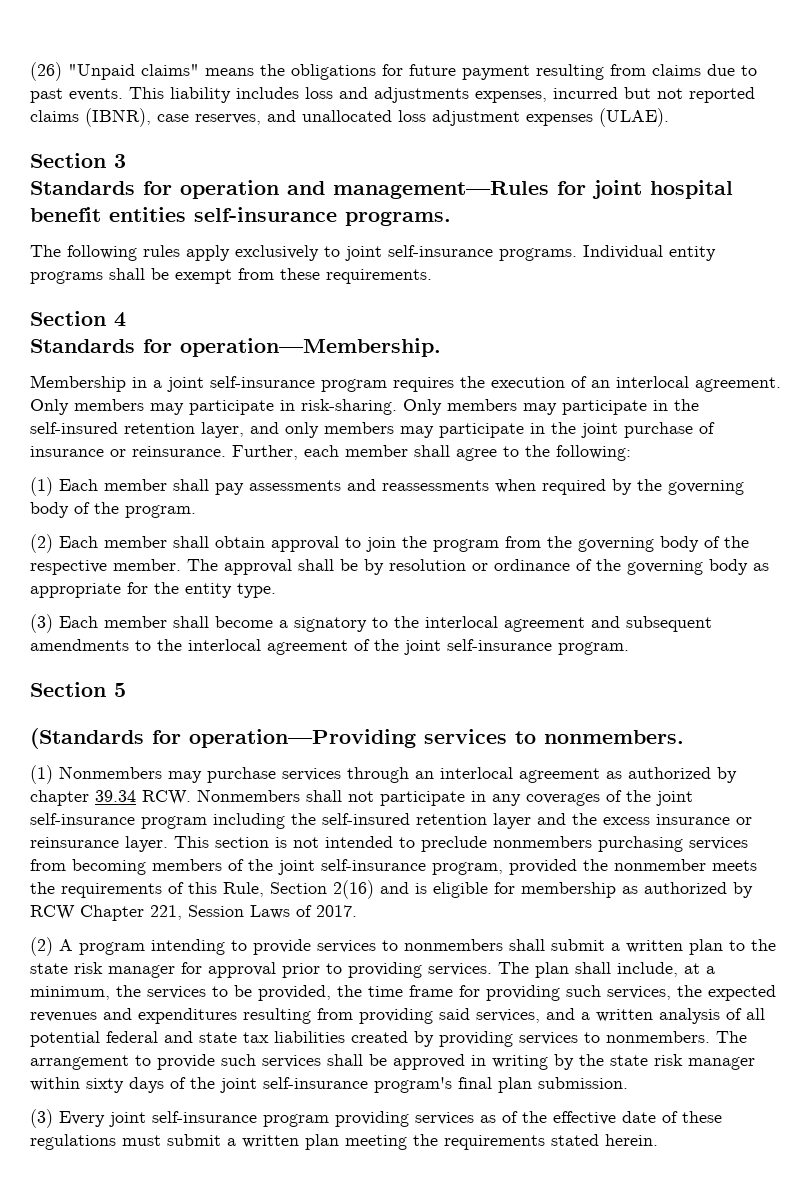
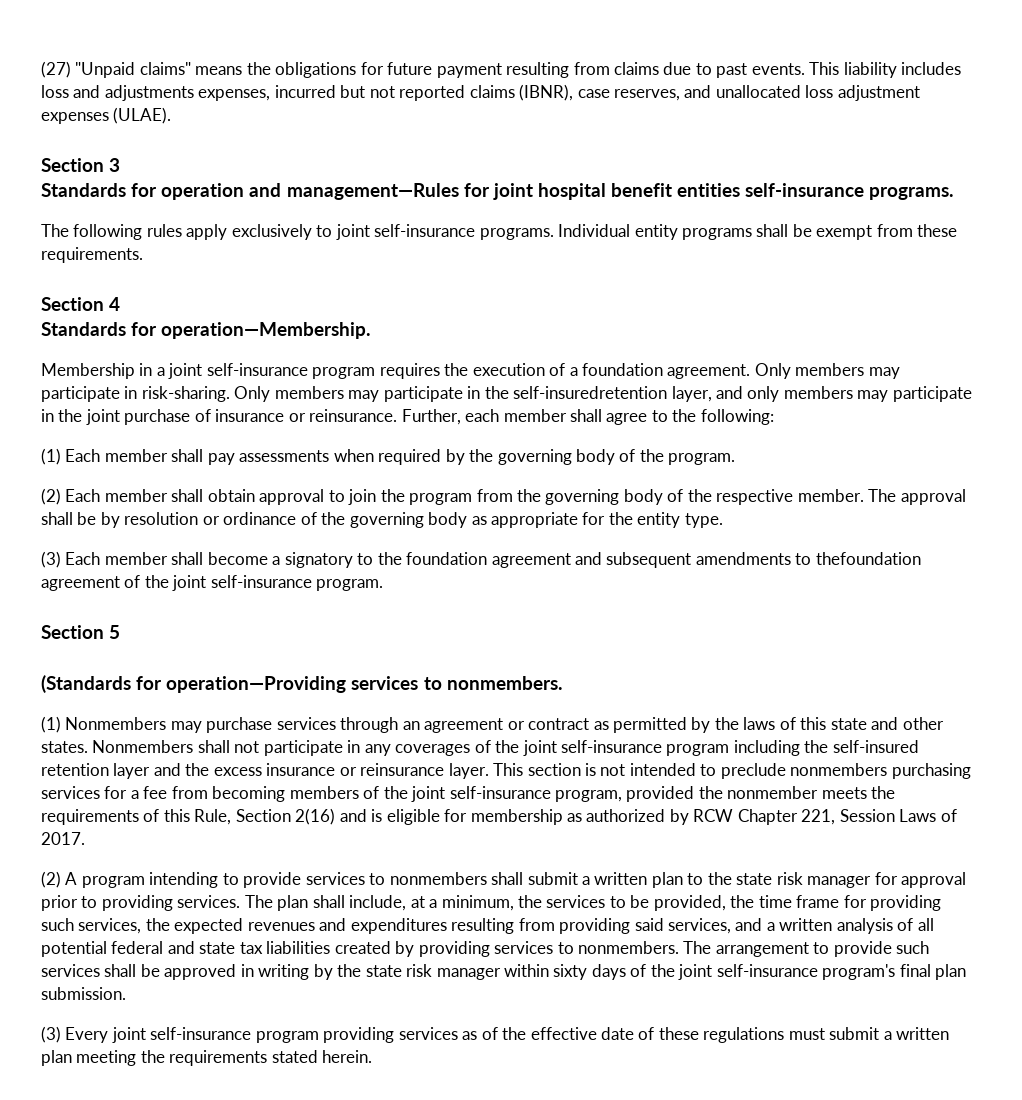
- (26) "Unpaid claims" means the obligations for future payment resulting from claims due to past events.
+ (27) "Unpaid claims" means the obligations for future payment resulting from claims due to past events.
- Membership in a joint self-insurance program requires the execution of an interlocal agreement.
+ Membership in a joint self-insurance program requires the execution of a foundation agreement.
- Only members may participate in the self-insured retention layer, and only members may participate in the joint purchase of insurance or reinsurance.
+ Only members may participate in the self-insuredretention layer, and only members may participate in the joint purchase of insurance or reinsurance.
- (1) Each member shall pay assessments and reassessments when required by the governing body of the program.
+ (1) Each member shall pay assessments when required by the governing body of the program.
- (3) Each member shall become a signatory to the interlocal agreement and subsequent amendments to the interlocal agreement of the joint self-insurance program.
+ (3) Each member shall become a signatory to the foundation agreement and subsequent amendments to thefoundation agreement of the joint self-insurance program.
- (1) Nonmembers may purchase services through an interlocal agreement as authorized by chapter 39.34 RCW. Nonmembers shall not participate in any coverages of the joint self-insurance program including the self-insured retention layer and the excess insurance or reinsurance layer.
+ (1) Nonmembers may purchase services through an agreement or contract as permitted by the laws of this state and other states. Nonmembers shall not participate in any coverages of the joint self-insurance program including the self-insured retention layer and the excess insurance or reinsurance layer.
- This section is not intended to preclude nonmembers purchasing services from becoming members of the joint self-insurance program, provided the nonmember meets the requirements of this Rule, Section 2(16) and is eligible for membership as authorized by RCW Chapter 221, Session Laws of 2017.
+ This section is not intended to preclude nonmembers purchasing services for a fee from becoming members of the joint self-insurance program, provided the nonmember meets the requirements of this Rule, Section 2(16) and is eligible for membership as authorized by RCW Chapter 221, Session Laws of 2017.

